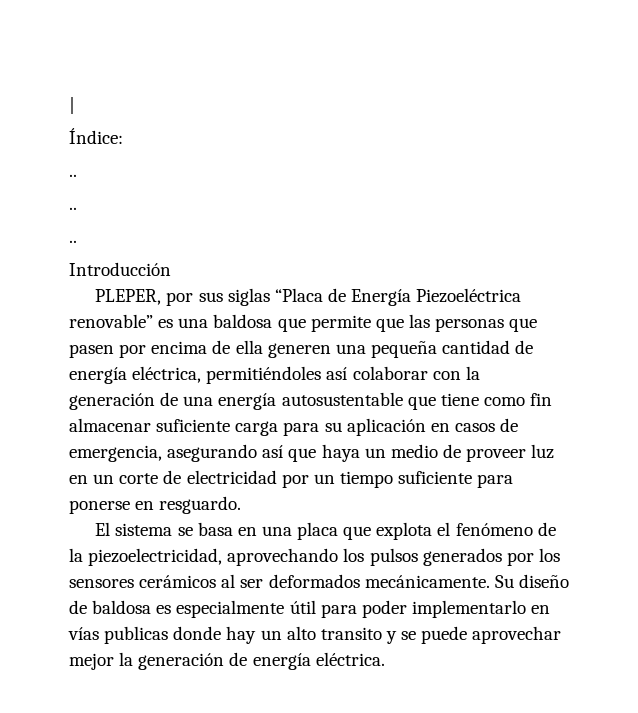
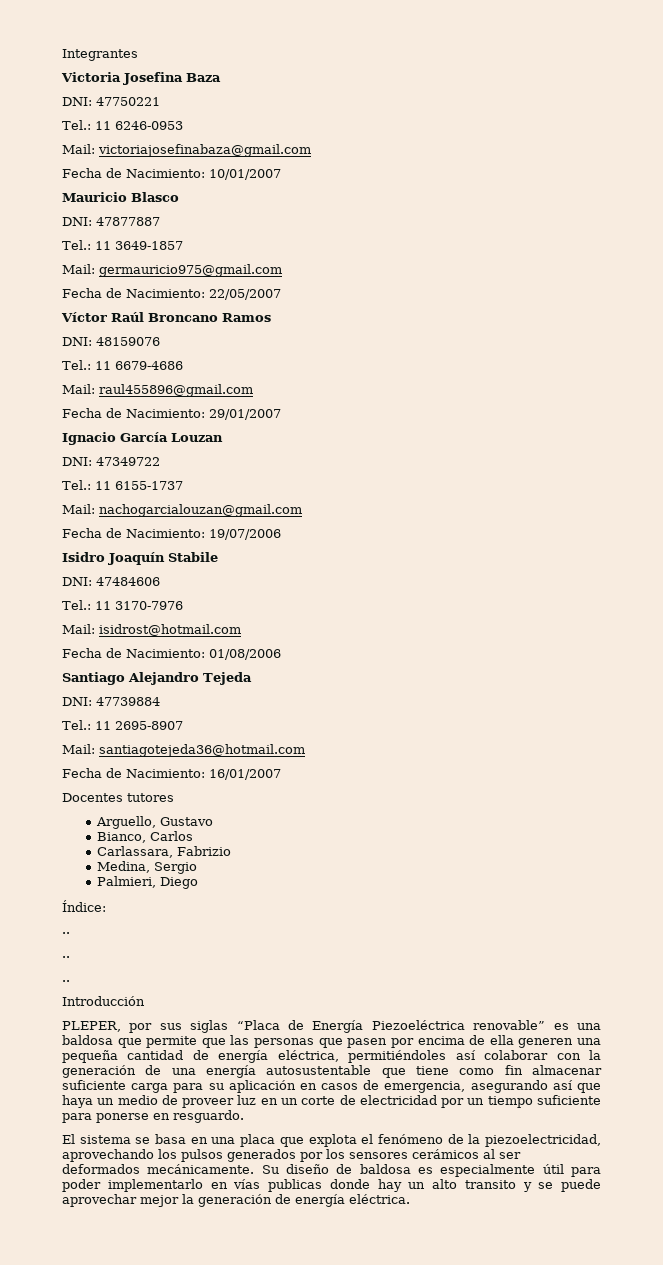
- |
+ Integrantes
+ Victoria Josefina Baza
+ DNI: 47750221
+ Tel.: 11 6246-0953
+ Mail: victoriajosefinabaza@gmail.com
+ Fecha de Nacimiento: 10/01/2007
+ Mauricio Blasco
+ DNI: 47877887
+ Tel.: 11 3649-1857
+ Mail: germauricio975@gmail.com
+ Fecha de Nacimiento: 22/05/2007
+ Víctor Raúl Broncano Ramos
+ DNI: 48159076
+ Tel.: 11 6679-4686
+ Mail: raul455896@gmail.com
+ Fecha de Nacimiento: 29/01/2007
+ Ignacio García Louzan
+ DNI: 47349722
+ Tel.: 11 6155-1737
+ Mail: nachogarcialouzan@gmail.com
+ Fecha de Nacimiento: 19/07/2006
+ Isidro Joaquín Stabile
+ DNI: 47484606
+ Tel.: 11 3170-7976
+ Mail: isidrost@hotmail.com
+ Fecha de Nacimiento: 01/08/2006
+ Santiago Alejandro Tejeda
+ DNI: 47739884
+ Tel.: 11 2695-8907
+ Mail: santiagotejeda36@hotmail.com
+ Fecha de Nacimiento: 16/01/2007
+ Docentes tutores
+ Arguello, Gustavo
+ Bianco, Carlos
+ Carlassara, Fabrizio
+ Medina, Sergio
+ Palmieri, Diego

